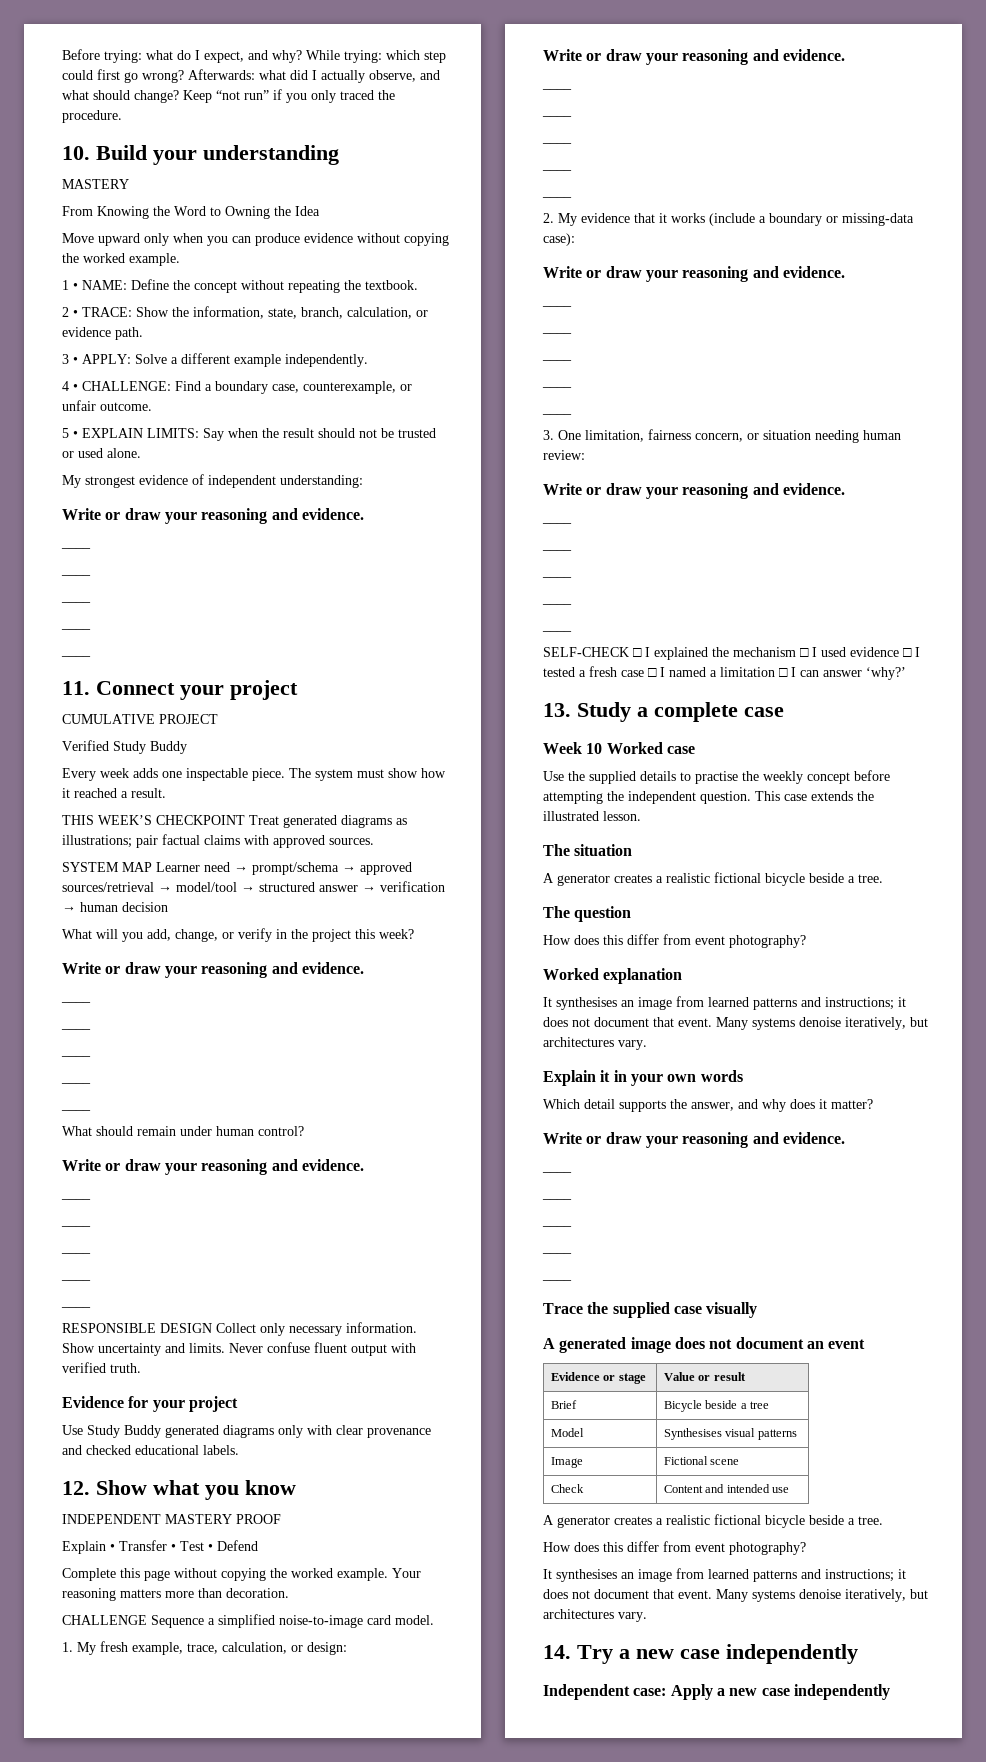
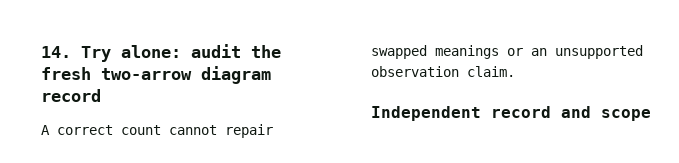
- Before trying: what do I expect, and why? While trying: which step could first go wrong? Afterwards: what did I actually observe, and what should change? Keep “not run” if you only traced the procedure.
- 10. Build your understanding
- MASTERY
- From Knowing the Word to Owning the Idea
- Move upward only when you can produce evidence without copying the worked example.
- 1 • NAME: Define the concept without repeating the textbook.
- 2 • TRACE: Show the information, state, branch, calculation, or evidence path.
- 3 • APPLY: Solve a different example independently.
- 4 • CHALLENGE: Find a boundary case, counterexample, or unfair outcome.
- 5 • EXPLAIN LIMITS: Say when the result should not be trusted or used alone.
- My strongest evidence of independent understanding:
- Write or draw your reasoning and evidence.
- ____
- ____
- ____
- ____
- ____
- 11. Connect your project
- CUMULATIVE PROJECT
- Verified Study Buddy
- Every week adds one inspectable piece. The system must show how it reached a result.
- THIS WEEK’S CHECKPOINT Treat generated diagrams as illustrations; pair factual claims with approved sources.
- SYSTEM MAP Learner need → prompt/schema → approved sources/retrieval → model/tool → structured answer → verification → human decision
- What will you add, change, or verify in the project this week?
- Write or draw your reasoning and evidence.
- ____
- ____
- ____
- ____
- ____
- What should remain under human control?
- Write or draw your reasoning and evidence.
- ____
- ____
- ____
- ____
- ____
- RESPONSIBLE DESIGN Collect only necessary information. Show uncertainty and limits. Never confuse fluent output with verified truth.
- Evidence for your project
- Use Study Buddy generated diagrams only with clear provenance and checked educational labels.
- 12. Show what you know
- INDEPENDENT MASTERY PROOF
- Explain • Transfer • Test • Defend
- Complete this page without copying the worked example. Your reasoning matters more than decoration.
- CHALLENGE Sequence a simplified noise-to-image card model.
- 1. My fresh example, trace, calculation, or design:
- Write or draw your reasoning and evidence.
- ____
- ____
- ____
- ____
- ____
- 2. My evidence that it works (include a boundary or missing-data case):
- Write or draw your reasoning and evidence.
- ____
- ____
- ____
- ____
- ____
- 3. One limitation, fairness concern, or situation needing human review:
- Write or draw your reasoning and evidence.
- ____
- ____
- ____
- ____
- ____
- SELF-CHECK □ I explained the mechanism □ I used evidence □ I tested a fresh case □ I named a limitation □ I can answer ‘why?’
- 13. Study a complete case
- Week 10 Worked case
- Use the supplied details to practise the weekly concept before attempting the independent question. This case extends the illustrated lesson.
- The situation
- A generator creates a realistic fictional bicycle beside a tree.
- The question
- How does this differ from event photography?
- Worked explanation
- It synthesises an image from learned patterns and instructions; it does not document that event. Many systems denoise iteratively, but architectures vary.
- Explain it in your own words
- Which detail supports the answer, and why does it matter?
- Write or draw your reasoning and evidence.
- ____
- ____
- ____
- ____
- ____
- Trace the supplied case visually
- A generated image does not document an event
- Evidence or stage | Value or result
- Brief | Bicycle beside a tree
- Model | Synthesises visual patterns
- Image | Fictional scene
- Check | Content and intended use
- A generator creates a realistic fictional bicycle beside a tree.
- How does this differ from event photography?
- It synthesises an image from learned patterns and instructions; it does not document that event. Many systems denoise iteratively, but architectures vary.
- 14. Try a new case independently
- Independent case: Apply a new case independently
+ 14. Try alone: audit the fresh two-arrow diagram record
+ A correct count cannot repair swapped meanings or an unsupported observation claim.
+ Independent record and scope

